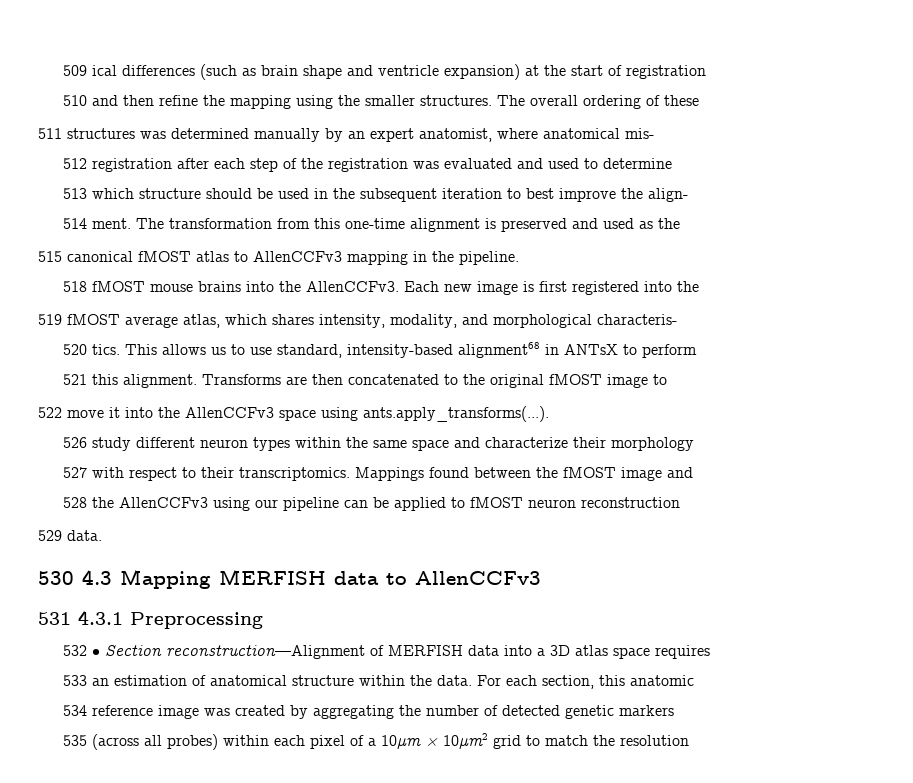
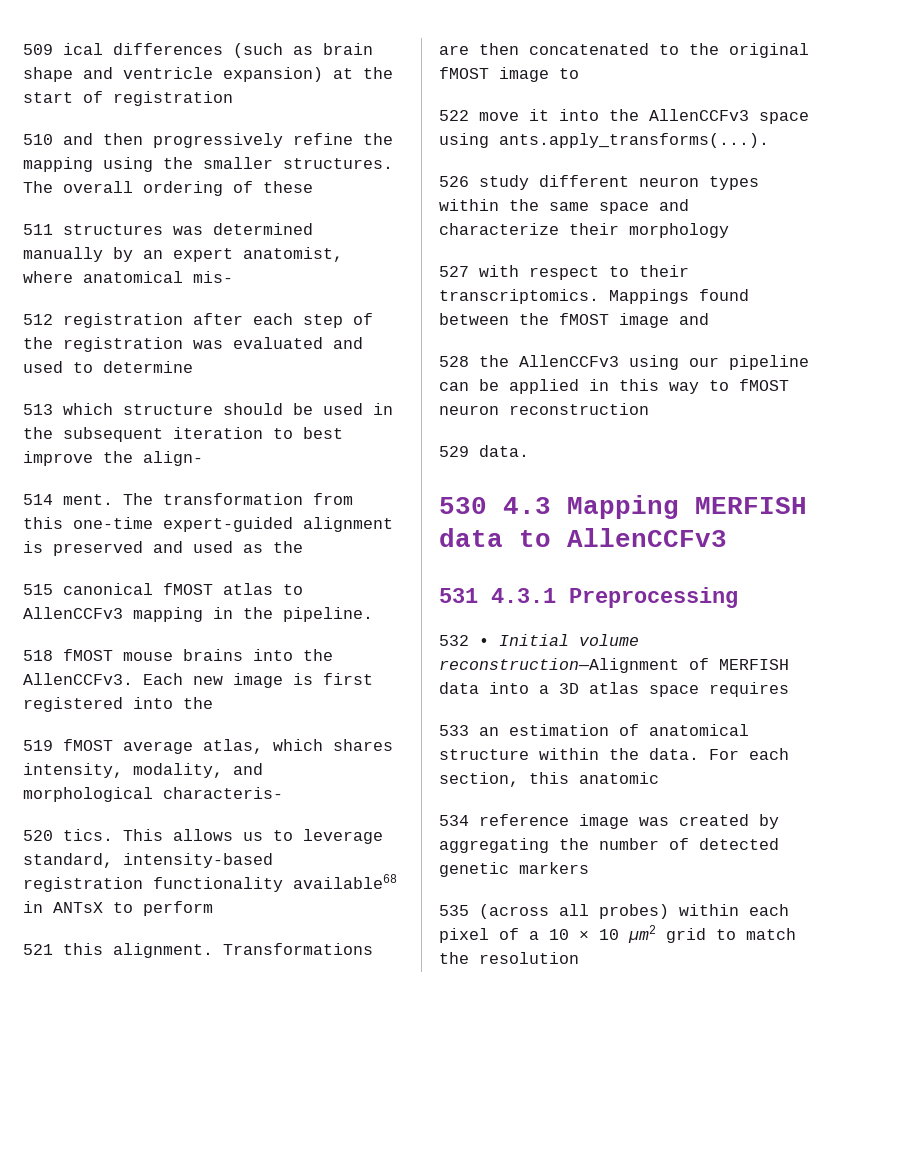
- 510 and then refine the mapping using the smaller structures.
+ 510 and then progressively refine the mapping using the smaller structures.
- The transformation from this one-time alignment is preserved and used as the
+ The transformation from this one-time expert-guided alignment is preserved and used as the
- This allows us to use standard, intensity-based alignment68 in ANTsX to perform
+ This allows us to leverage standard, intensity-based registration functionality available68 in ANTsX to perform
- Transforms are then concatenated to the original fMOST image to
+ Transformations are then concatenated to the original fMOST image to
- 528 the AllenCCFv3 using our pipeline can be applied to fMOST neuron reconstruction
+ 528 the AllenCCFv3 using our pipeline can be applied in this way to fMOST neuron reconstruction
- 532 • Section reconstruction—Alignment of MERFISH data into a 3D atlas space requires
+ 532 • Initial volume reconstruction—Alignment of MERFISH data into a 3D atlas space requires
- 535 (across all probes) within each pixel of a 10µm × 10µm2 grid to match the resolution
+ 535 (across all probes) within each pixel of a 10 × 10 µm2 grid to match the resolution

